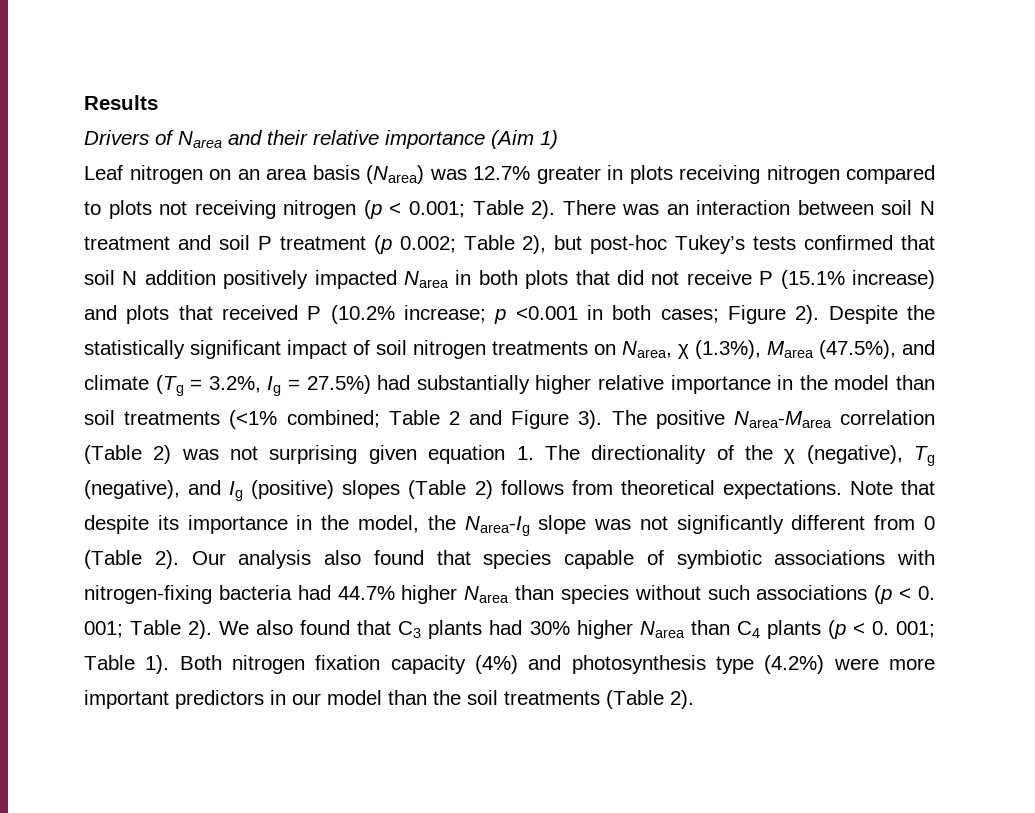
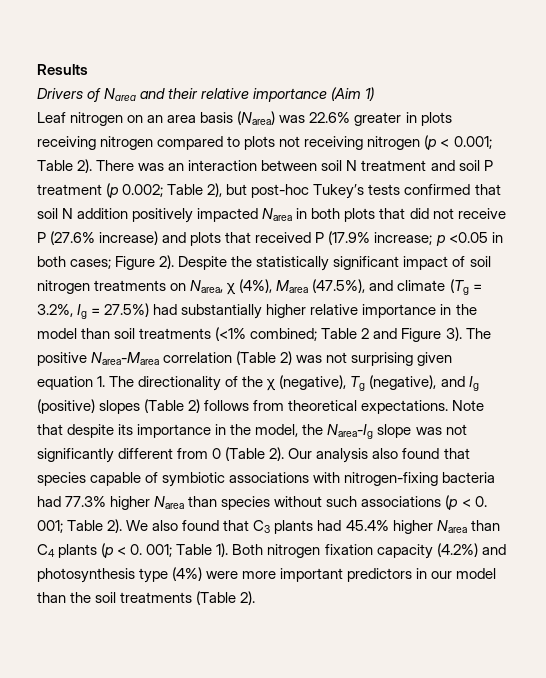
- Leaf nitrogen on an area basis (Narea) was 12.7% greater in plots receiving nitrogen compared to plots not receiving nitrogen (p < 0.001; Table 2).
+ Leaf nitrogen on an area basis (Narea) was 22.6% greater in plots receiving nitrogen compared to plots not receiving nitrogen (p < 0.001; Table 2).
- There was an interaction between soil N treatment and soil P treatment (p 0.002; Table 2), but post-hoc Tukey’s tests confirmed that soil N addition positively impacted Narea in both plots that did not receive P (15.1% increase) and plots that received P (10.2% increase; p <0.001 in both cases; Figure 2).
+ There was an interaction between soil N treatment and soil P treatment (p 0.002; Table 2), but post-hoc Tukey’s tests confirmed that soil N addition positively impacted Narea in both plots that did not receive P (27.6% increase) and plots that received P (17.9% increase; p <0.05 in both cases; Figure 2).
- Despite the statistically significant impact of soil nitrogen treatments on Narea, χ (1.3%), Marea (47.5%), and climate (Tg = 3.2%, Ig = 27.5%) had substantially higher relative importance in the model than soil treatments (<1% combined; Table 2 and Figure 3).
+ Despite the statistically significant impact of soil nitrogen treatments on Narea, χ (4%), Marea (47.5%), and climate (Tg = 3.2%, Ig = 27.5%) had substantially higher relative importance in the model than soil treatments (<1% combined; Table 2 and Figure 3).
- Our analysis also found that species capable of symbiotic associations with nitrogen-fixing bacteria had 44.7% higher Narea than species without such associations (p < 0. 001; Table 2).
+ Our analysis also found that species capable of symbiotic associations with nitrogen-fixing bacteria had 77.3% higher Narea than species without such associations (p < 0. 001; Table 2).
- We also found that C3 plants had 30% higher Narea than C4 plants (p < 0. 001; Table 1).
+ We also found that C3 plants had 45.4% higher Narea than C4 plants (p < 0. 001; Table 1).
- Both nitrogen fixation capacity (4%) and photosynthesis type (4.2%) were more important predictors in our model than the soil treatments (Table 2).
+ Both nitrogen fixation capacity (4.2%) and photosynthesis type (4%) were more important predictors in our model than the soil treatments (Table 2).

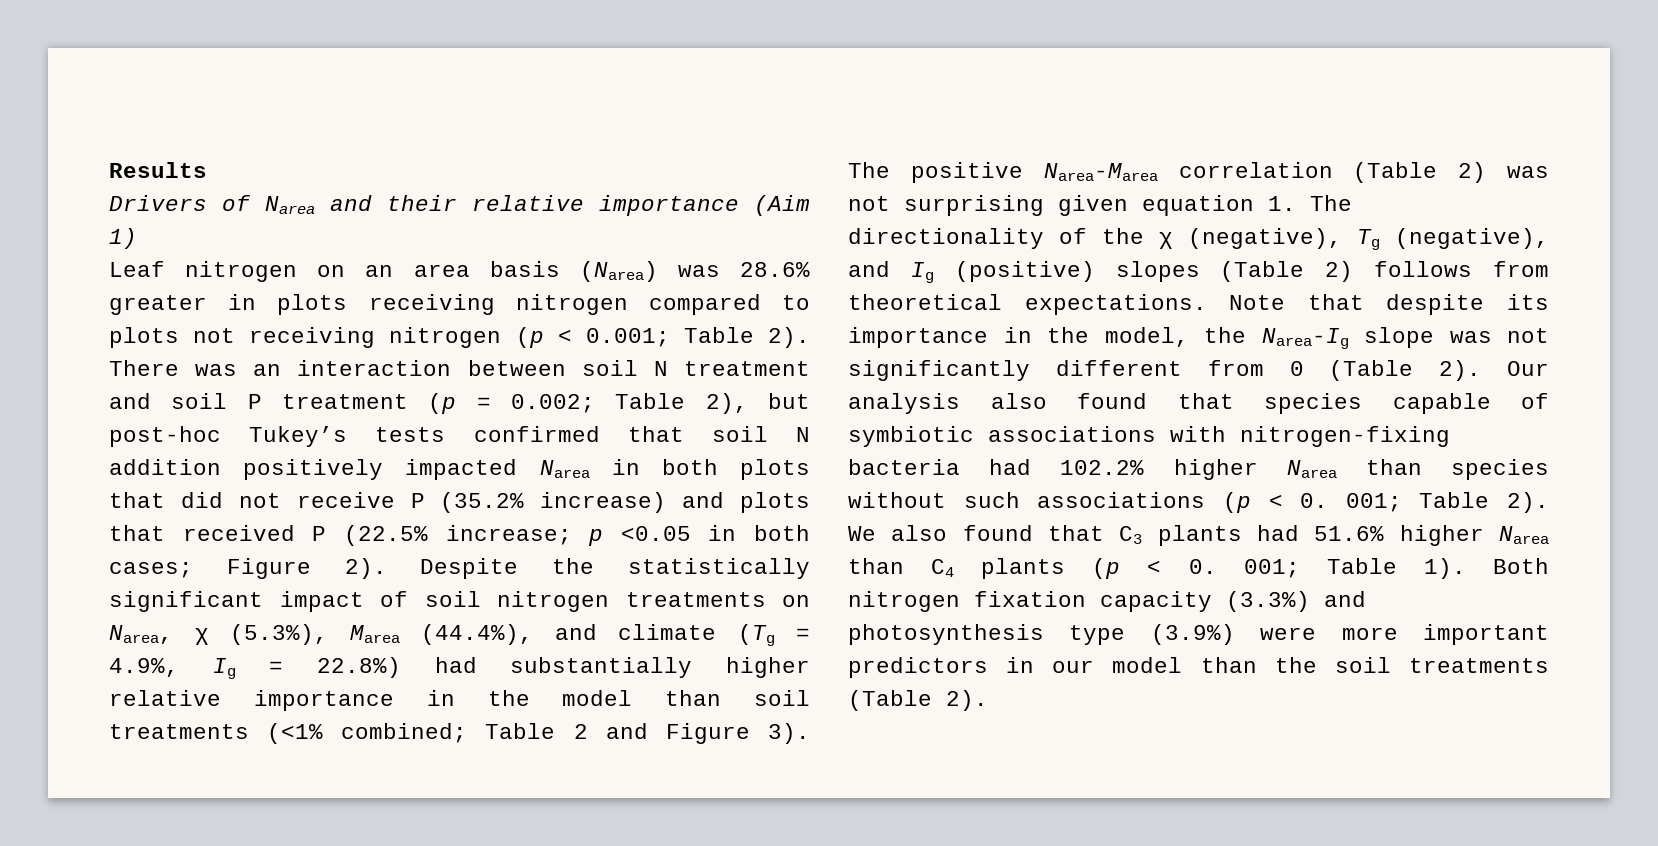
- Leaf nitrogen on an area basis (Narea) was 22.6% greater in plots receiving nitrogen compared to plots not receiving nitrogen (p < 0.001; Table 2).
+ Leaf nitrogen on an area basis (Narea) was 28.6% greater in plots receiving nitrogen compared to plots not receiving nitrogen (p < 0.001; Table 2).
- There was an interaction between soil N treatment and soil P treatment (p 0.002; Table 2), but post-hoc Tukey’s tests confirmed that soil N addition positively impacted Narea in both plots that did not receive P (27.6% increase) and plots that received P (17.9% increase; p <0.05 in both cases; Figure 2).
+ There was an interaction between soil N treatment and soil P treatment (p = 0.002; Table 2), but post-hoc Tukey’s tests confirmed that soil N addition positively impacted Narea in both plots that did not receive P (35.2% increase) and plots that received P (22.5% increase; p <0.05 in both cases; Figure 2).
- Despite the statistically significant impact of soil nitrogen treatments on Narea, χ (4%), Marea (47.5%), and climate (Tg = 3.2%, Ig = 27.5%) had substantially higher relative importance in the model than soil treatments (<1% combined; Table 2 and Figure 3).
+ Despite the statistically significant impact of soil nitrogen treatments on Narea, χ (5.3%), Marea (44.4%), and climate (Tg = 4.9%, Ig = 22.8%) had substantially higher relative importance in the model than soil treatments (<1% combined; Table 2 and Figure 3).
- Our analysis also found that species capable of symbiotic associations with nitrogen-fixing bacteria had 77.3% higher Narea than species without such associations (p < 0. 001; Table 2).
+ Our analysis also found that species capable of symbiotic associations with nitrogen-fixing bacteria had 102.2% higher Narea than species without such associations (p < 0. 001; Table 2).
- We also found that C3 plants had 45.4% higher Narea than C4 plants (p < 0. 001; Table 1).
+ We also found that C3 plants had 51.6% higher Narea than C4 plants (p < 0. 001; Table 1).
- Both nitrogen fixation capacity (4.2%) and photosynthesis type (4%) were more important predictors in our model than the soil treatments (Table 2).
+ Both nitrogen fixation capacity (3.3%) and photosynthesis type (3.9%) were more important predictors in our model than the soil treatments (Table 2).

